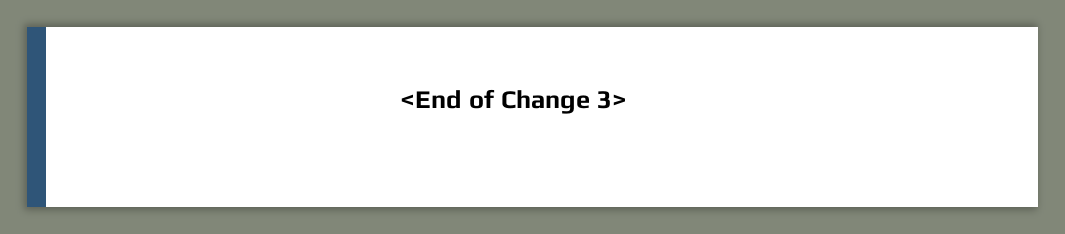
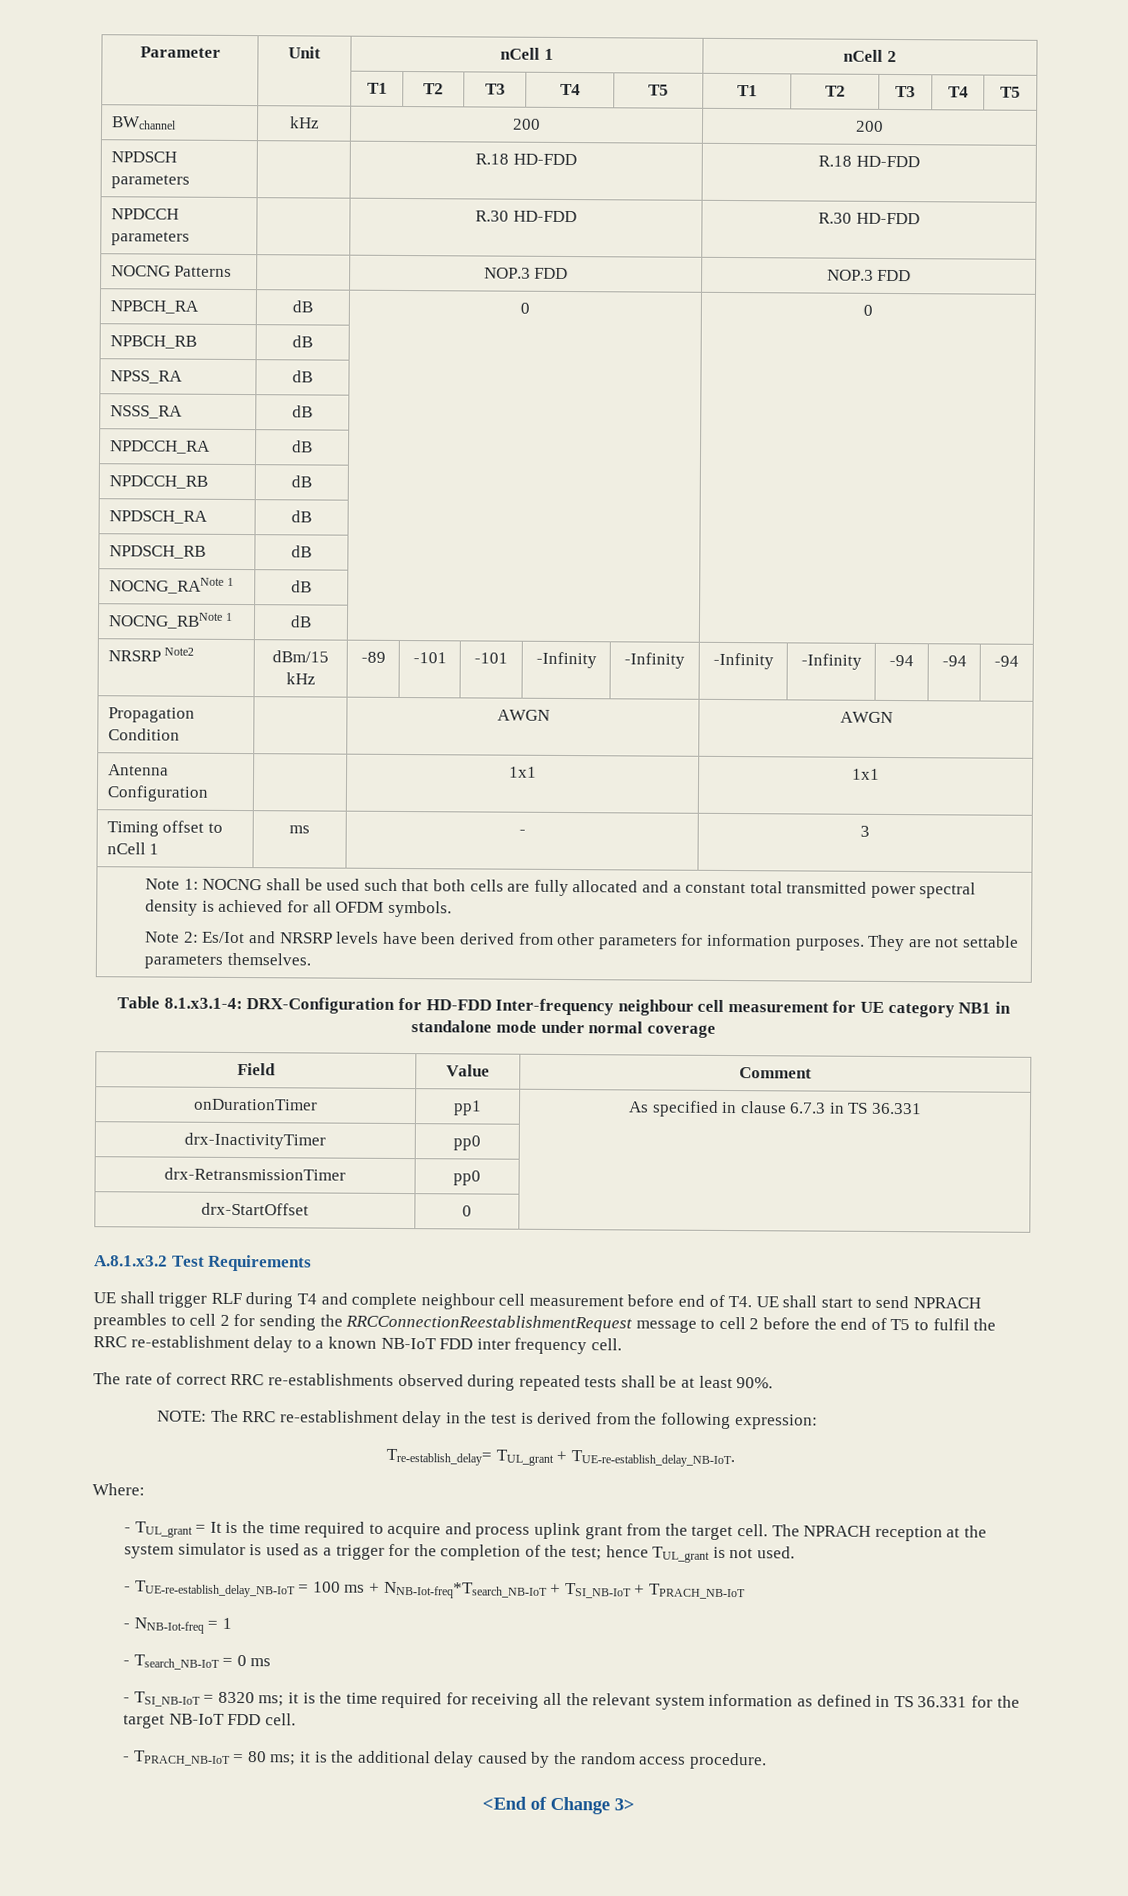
+ Parameter | Unit | nCell 1 | nCell 2
+ | | T1 | T2 | T3 | T4 | T5 | T1 | T2 | T3 | T4 | T5
+ BWchannel | kHz | 200 | 200
+ NPDSCH parameters | | R.18 HD-FDD | R.18 HD-FDD
+ NPDCCH parameters | | R.30 HD-FDD | R.30 HD-FDD
+ NOCNG Patterns | | NOP.3 FDD | NOP.3 FDD
+ NPBCH_RA | dB | 0 | 0
+ NPBCH_RB | dB | |
+ NPSS_RA | dB | |
+ NSSS_RA | dB | |
+ NPDCCH_RA | dB | |
+ NPDCCH_RB | dB | |
+ NPDSCH_RA | dB | |
+ NPDSCH_RB | dB | |
+ NOCNG_RANote 1 | dB | |
+ NOCNG_RBNote 1 | dB | |
+ NRSRP Note2 | dBm/15 kHz | -89 | -101 | -101 | -Infinity | -Infinity | -Infinity | -Infinity | -94 | -94 | -94
+ Propagation Condition | | AWGN | AWGN
+ Antenna Configuration | | 1x1 | 1x1
+ Timing offset to nCell 1 | ms | - | 3
+ Note 1: NOCNG shall be used such that both cells are fully allocated and a constant total transmitted power spectral density is achieved for all OFDM symbols.
+ Note 2: Es/Iot and NRSRP levels have been derived from other parameters for information purposes. They are not settable parameters themselves.
+ Table 8.1.x3.1-4: DRX-Configuration for HD-FDD Inter-frequency neighbour cell measurement for UE category NB1 in standalone mode under normal coverage
+ Field | Value | Comment
+ onDurationTimer | pp1 | As specified in clause 6.7.3 in TS 36.331
+ drx-InactivityTimer | pp0 |
+ drx-RetransmissionTimer | pp0 |
+ drx-StartOffset | 0 |
+ A.8.1.x3.2 Test Requirements
+ UE shall trigger RLF during T4 and complete neighbour cell measurement before end of T4. UE shall start to send NPRACH preambles to cell 2 for sending the RRCConnectionReestablishmentRequest message to cell 2 before the end of T5 to fulfil the RRC re-establishment delay to a known NB-IoT FDD inter frequency cell.
+ The rate of correct RRC re-establishments observed during repeated tests shall be at least 90%.
+ NOTE: The RRC re-establishment delay in the test is derived from the following expression:
+ Tre-establish_delay= TUL_grant + TUE-re-establish_delay_NB-IoT.
+ Where:
+ - TUL_grant = It is the time required to acquire and process uplink grant from the target cell. The NPRACH reception at the system simulator is used as a trigger for the completion of the test; hence TUL_grant is not used.
+ - TUE-re-establish_delay_NB-IoT = 100 ms + NNB-Iot-freq*Tsearch_NB-IoT + TSI_NB-IoT + TPRACH_NB-IoT
+ - NNB-Iot-freq = 1
+ - Tsearch_NB-IoT = 0 ms
+ - TSI_NB-IoT = 8320 ms; it is the time required for receiving all the relevant system information as defined in TS 36.331 for the target NB-IoT FDD cell.
+ - TPRACH_NB-IoT = 80 ms; it is the additional delay caused by the random access procedure.

